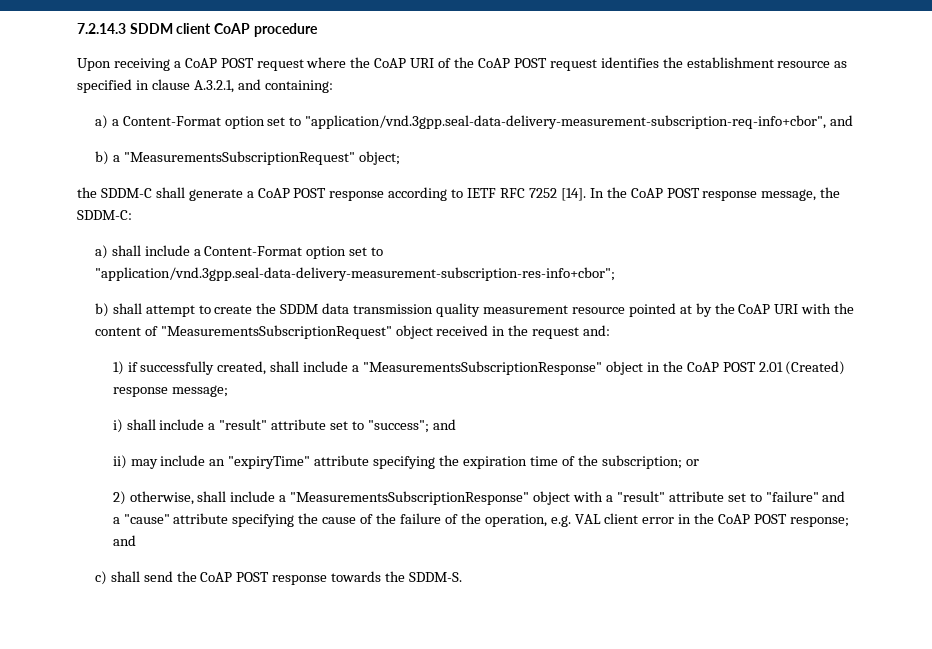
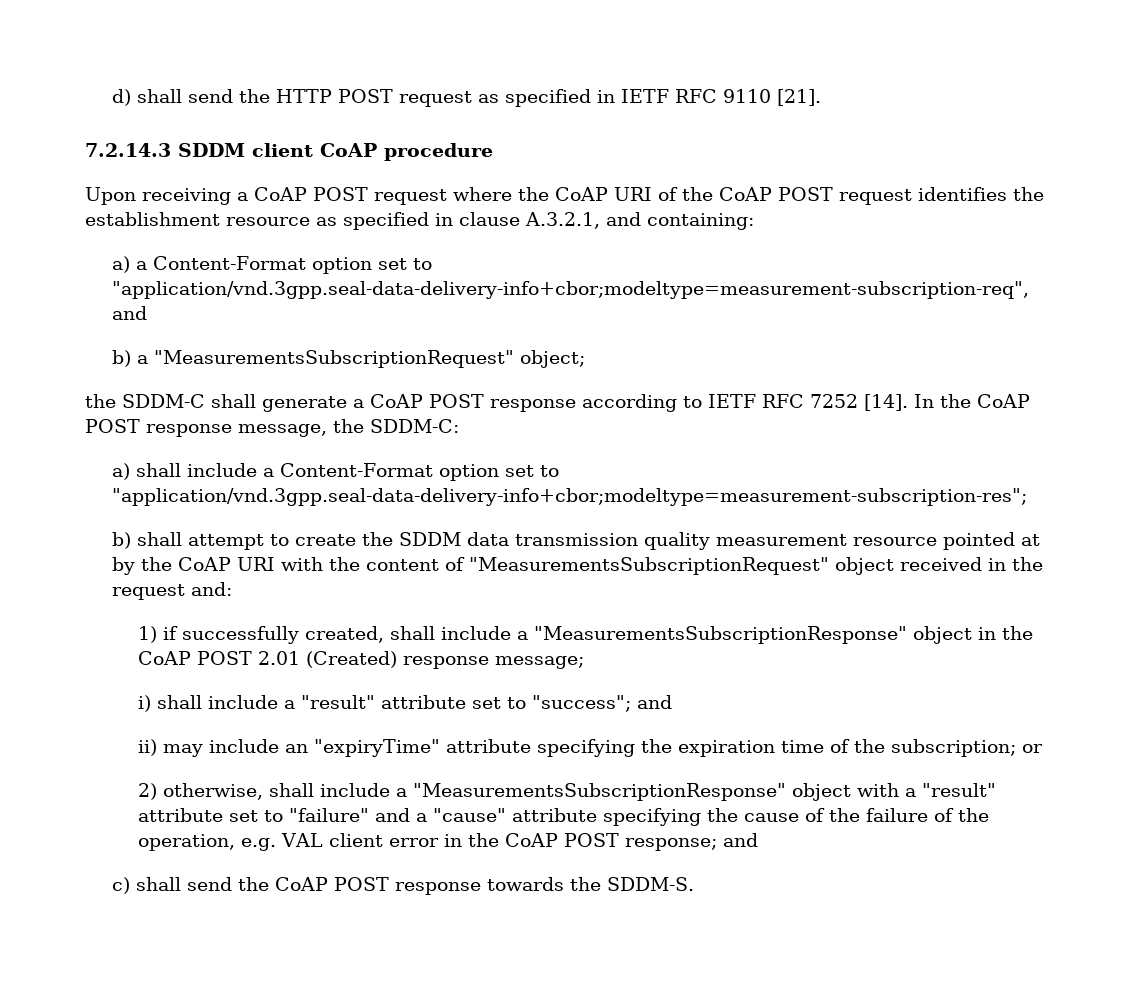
+ d) shall send the HTTP POST request as specified in IETF RFC 9110 [21].
- a) a Content-Format option set to "application/vnd.3gpp.seal-data-delivery-measurement-subscription-req-info+cbor", and
+ a) a Content-Format option set to "application/vnd.3gpp.seal-data-delivery-info+cbor;modeltype=measurement-subscription-req", and
- a) shall include a Content-Format option set to "application/vnd.3gpp.seal-data-delivery-measurement-subscription-res-info+cbor";
+ a) shall include a Content-Format option set to "application/vnd.3gpp.seal-data-delivery-info+cbor;modeltype=measurement-subscription-res";

